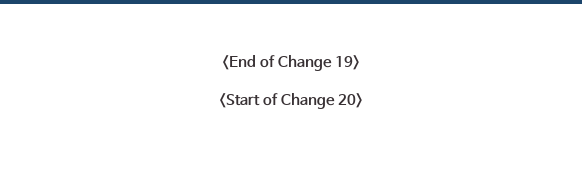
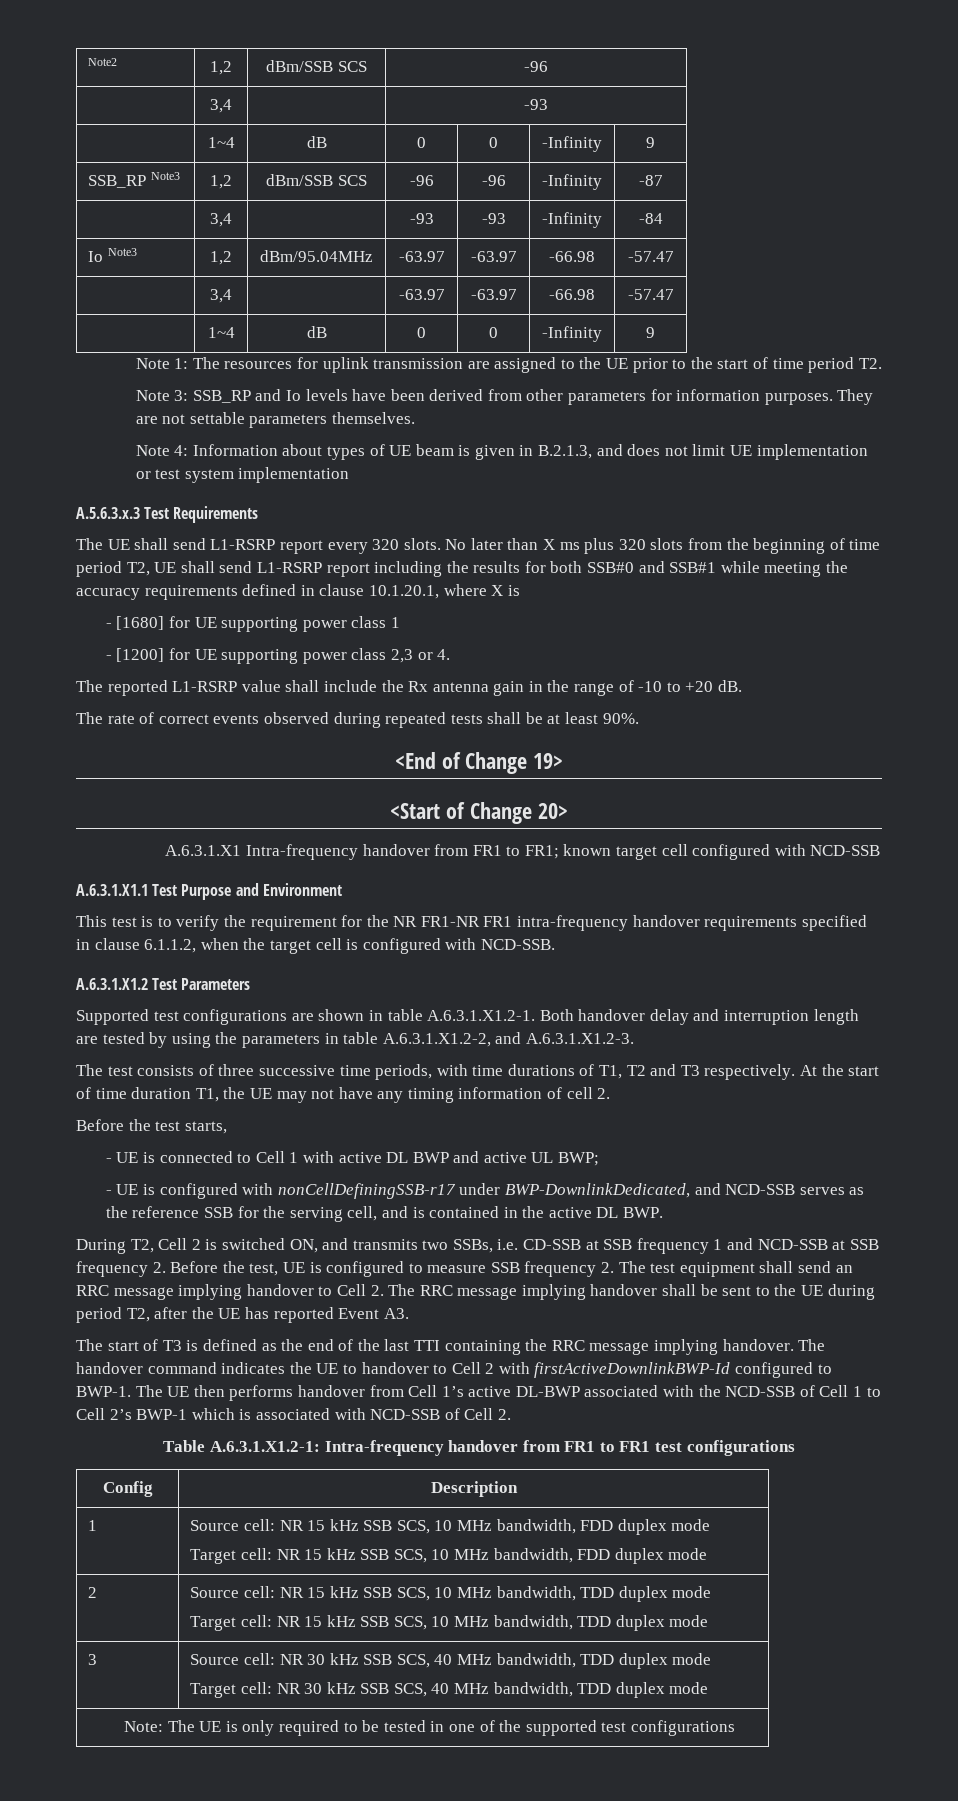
+ Note2 | 1,2 | dBm/SSB SCS | -96
+ | 3,4 | | -93
+ | 1~4 | dB | 0 | 0 | -Infinity | 9
+ SSB_RP Note3 | 1,2 | dBm/SSB SCS | -96 | -96 | -Infinity | -87
+ | 3,4 | | -93 | -93 | -Infinity | -84
+ Io Note3 | 1,2 | dBm/95.04MHz | -63.97 | -63.97 | -66.98 | -57.47
+ | 3,4 | | -63.97 | -63.97 | -66.98 | -57.47
+ | 1~4 | dB | 0 | 0 | -Infinity | 9
+ Note 1: The resources for uplink transmission are assigned to the UE prior to the start of time period T2.
+ Note 3: SSB_RP and Io levels have been derived from other parameters for information purposes. They are not settable parameters themselves.
+ Note 4: Information about types of UE beam is given in B.2.1.3, and does not limit UE implementation or test system implementation
+ A.5.6.3.x.3 Test Requirements
+ The UE shall send L1-RSRP report every 320 slots. No later than X ms plus 320 slots from the beginning of time period T2, UE shall send L1-RSRP report including the results for both SSB#0 and SSB#1 while meeting the accuracy requirements defined in clause 10.1.20.1, where X is
+ - [1680] for UE supporting power class 1
+ - [1200] for UE supporting power class 2,3 or 4.
+ The reported L1-RSRP value shall include the Rx antenna gain in the range of -10 to +20 dB.
+ The rate of correct events observed during repeated tests shall be at least 90%.
+ A.6.3.1.X1 Intra-frequency handover from FR1 to FR1; known target cell configured with NCD-SSB
+ A.6.3.1.X1.1 Test Purpose and Environment
+ This test is to verify the requirement for the NR FR1-NR FR1 intra-frequency handover requirements specified in clause 6.1.1.2, when the target cell is configured with NCD-SSB.
+ A.6.3.1.X1.2 Test Parameters
+ Supported test configurations are shown in table A.6.3.1.X1.2-1. Both handover delay and interruption length are tested by using the parameters in table A.6.3.1.X1.2-2, and A.6.3.1.X1.2-3.
+ The test consists of three successive time periods, with time durations of T1, T2 and T3 respectively. At the start of time duration T1, the UE may not have any timing information of cell 2.
+ Before the test starts,
+ - UE is connected to Cell 1 with active DL BWP and active UL BWP;
+ - UE is configured with nonCellDefiningSSB-r17 under BWP-DownlinkDedicated, and NCD-SSB serves as the reference SSB for the serving cell, and is contained in the active DL BWP.
+ During T2, Cell 2 is switched ON, and transmits two SSBs, i.e. CD-SSB at SSB frequency 1 and NCD-SSB at SSB frequency 2. Before the test, UE is configured to measure SSB frequency 2. The test equipment shall send an RRC message implying handover to Cell 2. The RRC message implying handover shall be sent to the UE during period T2, after the UE has reported Event A3.
+ The start of T3 is defined as the end of the last TTI containing the RRC message implying handover. The handover command indicates the UE to handover to Cell 2 with firstActiveDownlinkBWP-Id configured to BWP-1. The UE then performs handover from Cell 1’s active DL-BWP associated with the NCD-SSB of Cell 1 to Cell 2’s BWP-1 which is associated with NCD-SSB of Cell 2.
+ Table A.6.3.1.X1.2-1: Intra-frequency handover from FR1 to FR1 test configurations
+ Config | Description
+ 1 | Source cell: NR 15 kHz SSB SCS, 10 MHz bandwidth, FDD duplex mode
+ Target cell: NR 15 kHz SSB SCS, 10 MHz bandwidth, FDD duplex mode
+ 2 | Source cell: NR 15 kHz SSB SCS, 10 MHz bandwidth, TDD duplex mode
+ Target cell: NR 15 kHz SSB SCS, 10 MHz bandwidth, TDD duplex mode
+ 3 | Source cell: NR 30 kHz SSB SCS, 40 MHz bandwidth, TDD duplex mode
+ Target cell: NR 30 kHz SSB SCS, 40 MHz bandwidth, TDD duplex mode
+ Note: The UE is only required to be tested in one of the supported test configurations

